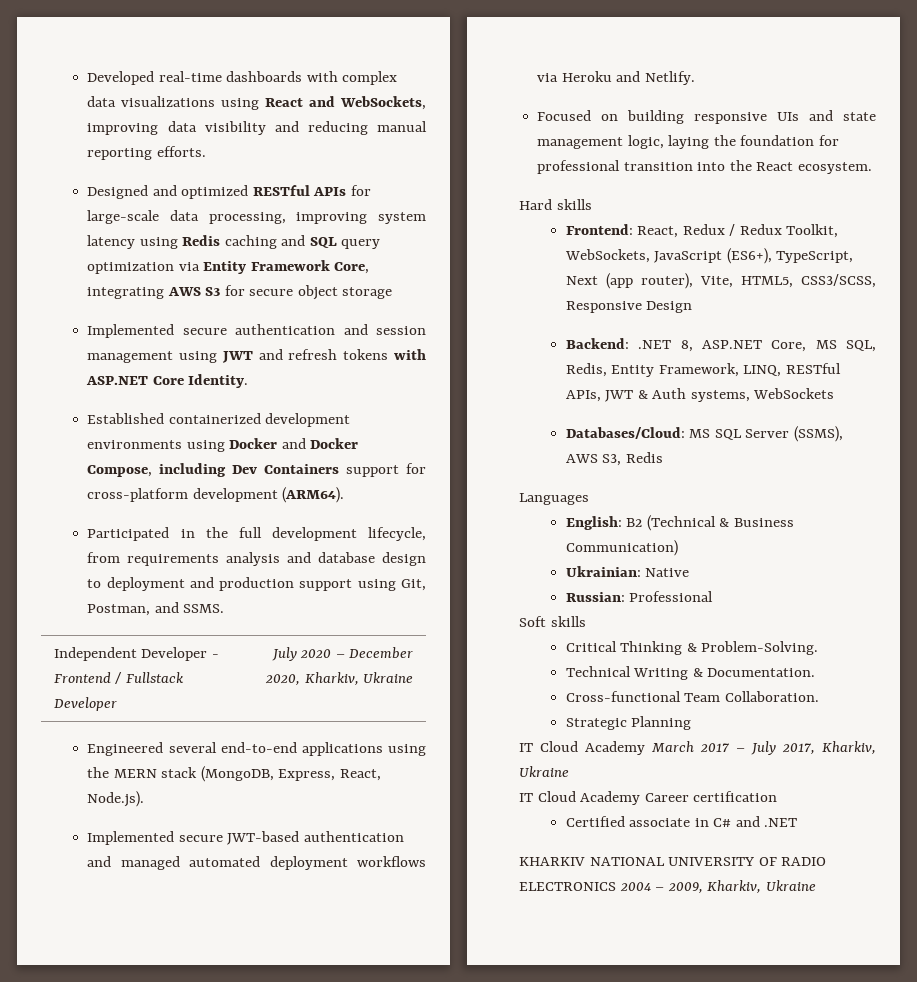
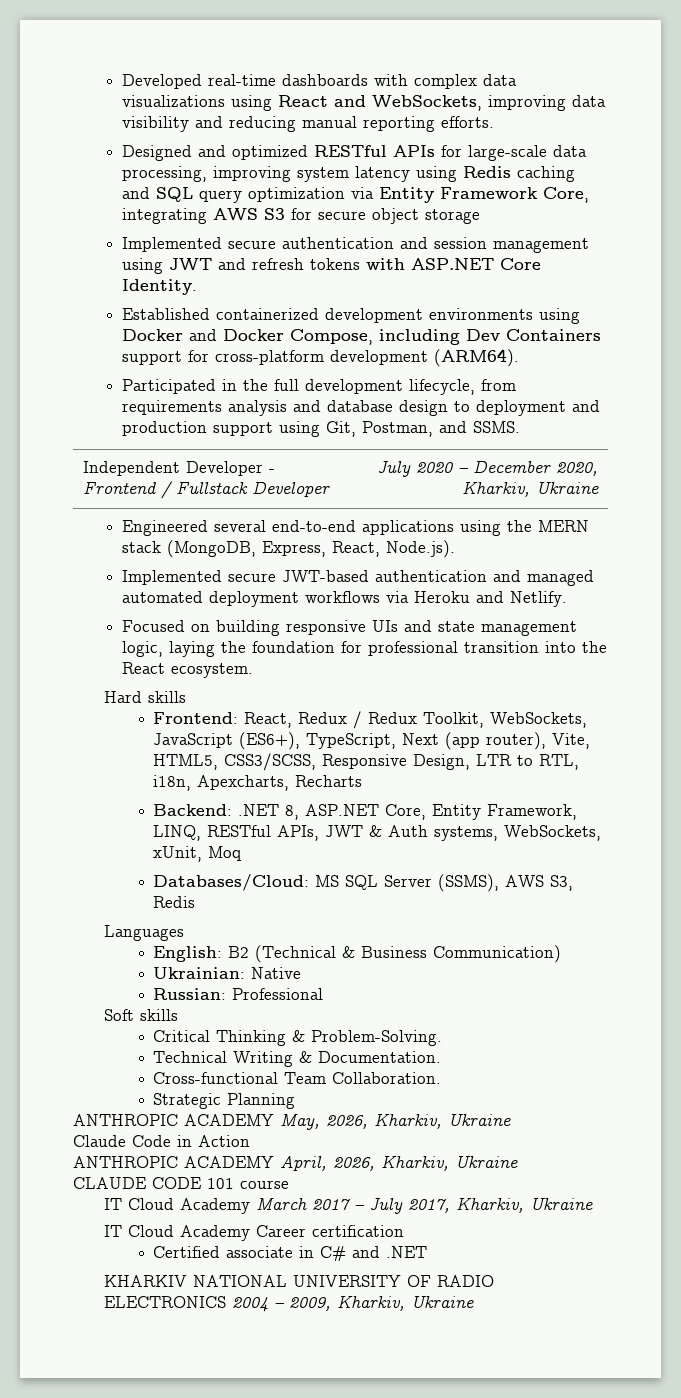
- Frontend: React, Redux / Redux Toolkit, WebSockets, JavaScript (ES6+), TypeScript, Next (app router), Vite, HTML5, CSS3/SCSS, Responsive Design
+ Frontend: React, Redux / Redux Toolkit, WebSockets, JavaScript (ES6+), TypeScript, Next (app router), Vite, HTML5, CSS3/SCSS, Responsive Design, LTR to RTL, i18n, Apexcharts, Recharts
- Backend: .NET 8, ASP.NET Core, MS SQL, Redis, Entity Framework, LINQ, RESTful APIs, JWT & Auth systems, WebSockets
+ Backend: .NET 8, ASP.NET Core, Entity Framework, LINQ, RESTful APIs, JWT & Auth systems, WebSockets, xUnit, Moq
+ ANTHROPIC ACADEMY May, 2026, Kharkiv, Ukraine
+ Claude Code in Action
+ ANTHROPIC ACADEMY April, 2026, Kharkiv, Ukraine
+ CLAUDE CODE 101 course

